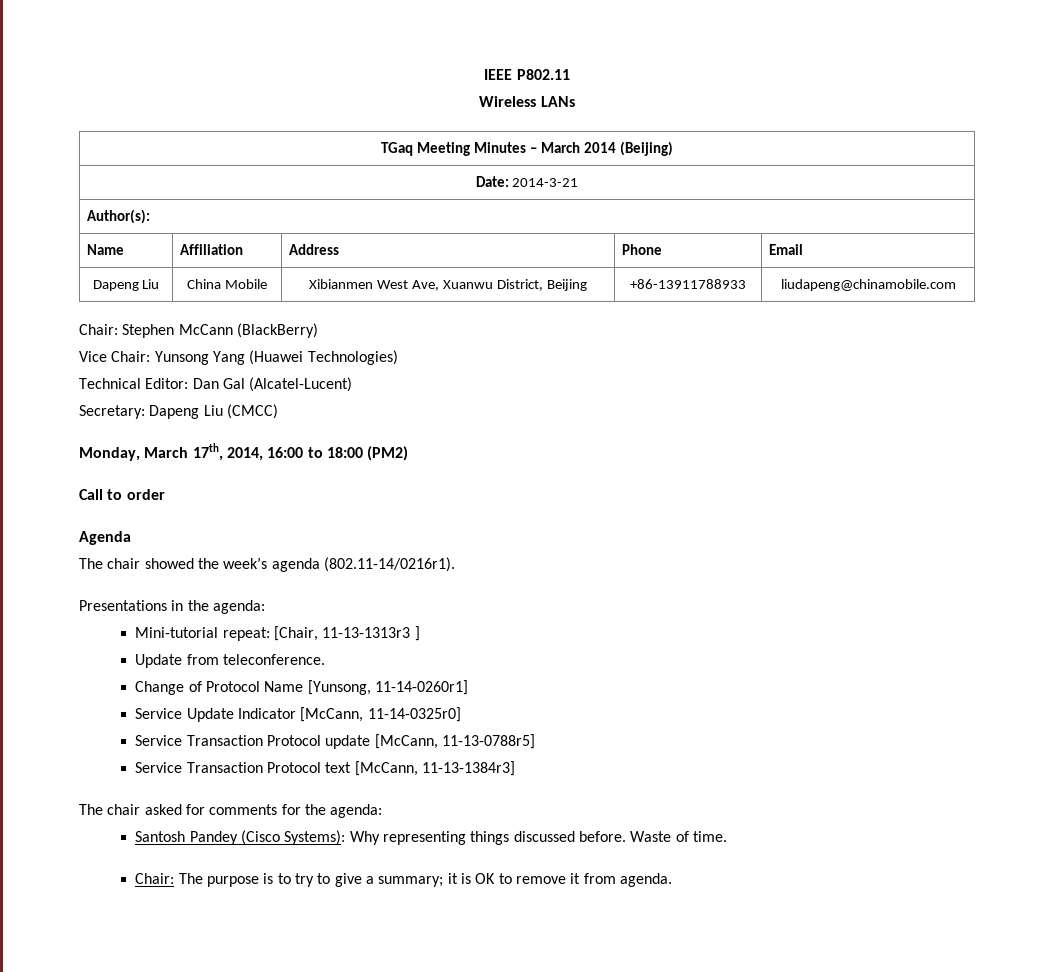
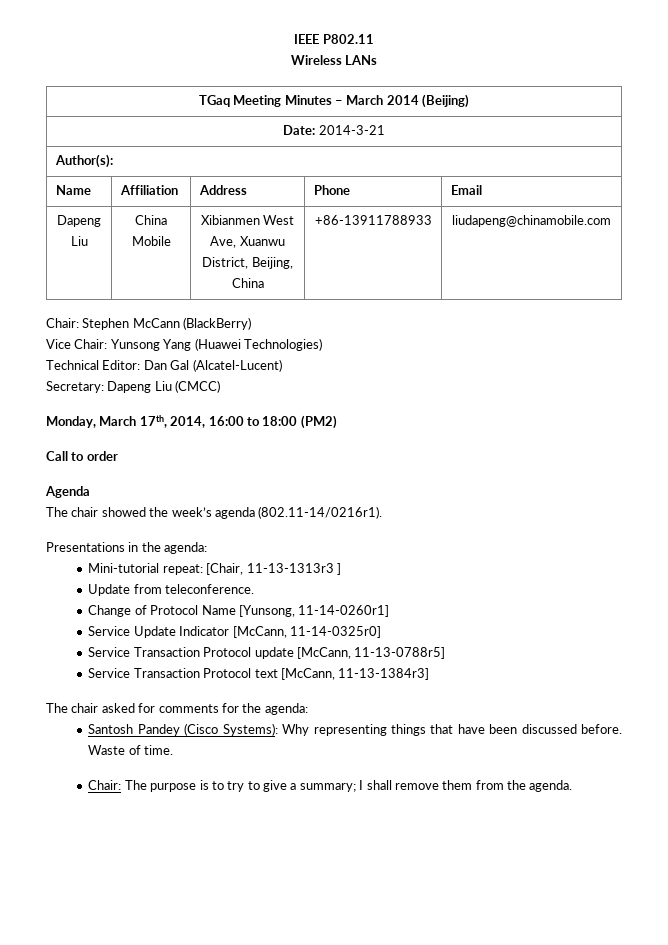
- Dapeng Liu | China Mobile | Xibianmen West Ave, Xuanwu District, Beijing | +86-13911788933 | liudapeng@chinamobile.com
+ Dapeng Liu | China Mobile | Xibianmen West Ave, Xuanwu District, Beijing, China | +86-13911788933 | liudapeng@chinamobile.com
- Santosh Pandey (Cisco Systems): Why representing things discussed before.
+ Santosh Pandey (Cisco Systems): Why representing things that have been discussed before.
- Chair: The purpose is to try to give a summary; it is OK to remove it from agenda.
+ Chair: The purpose is to try to give a summary; I shall remove them from the agenda.

